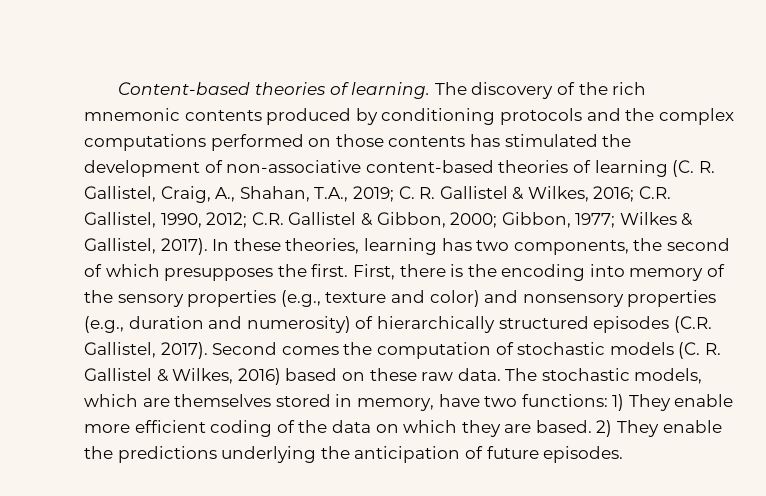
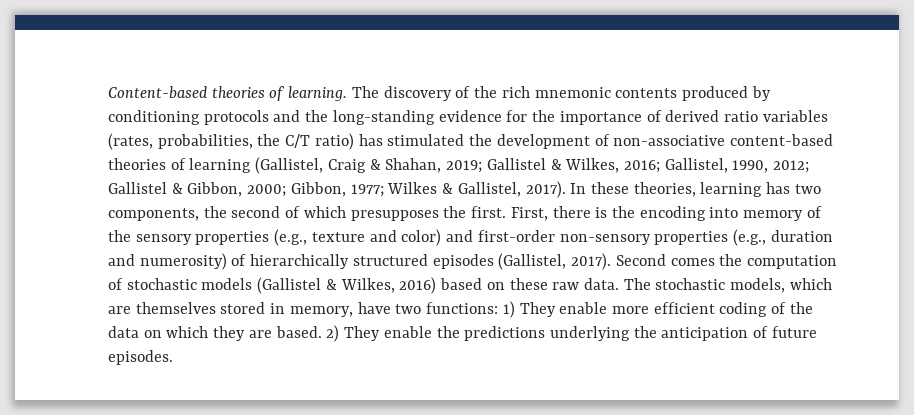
- The discovery of the rich mnemonic contents produced by conditioning protocols and the complex computations performed on those contents has stimulated the development of non-associative content-based theories of learning (C. R. Gallistel, Craig, A., Shahan, T.A., 2019; C. R. Gallistel & Wilkes, 2016; C.R. Gallistel, 1990, 2012; C.R. Gallistel & Gibbon, 2000; Gibbon, 1977; Wilkes & Gallistel, 2017).
+ The discovery of the rich mnemonic contents produced by conditioning protocols and the long-standing evidence for the importance of derived ratio variables (rates, probabilities, the C/T ratio) has stimulated the development of non-associative content-based theories of learning (Gallistel, Craig & Shahan, 2019; Gallistel & Wilkes, 2016; Gallistel, 1990, 2012; Gallistel & Gibbon, 2000; Gibbon, 1977; Wilkes & Gallistel, 2017).
- First, there is the encoding into memory of the sensory properties (e.g., texture and color) and nonsensory properties (e.g., duration and numerosity) of hierarchically structured episodes (C.R. Gallistel, 2017).
+ First, there is the encoding into memory of the sensory properties (e.g., texture and color) and first-order non-sensory properties (e.g., duration and numerosity) of hierarchically structured episodes (Gallistel, 2017).
- Second comes the computation of stochastic models (C. R. Gallistel & Wilkes, 2016) based on these raw data.
+ Second comes the computation of stochastic models (Gallistel & Wilkes, 2016) based on these raw data.

